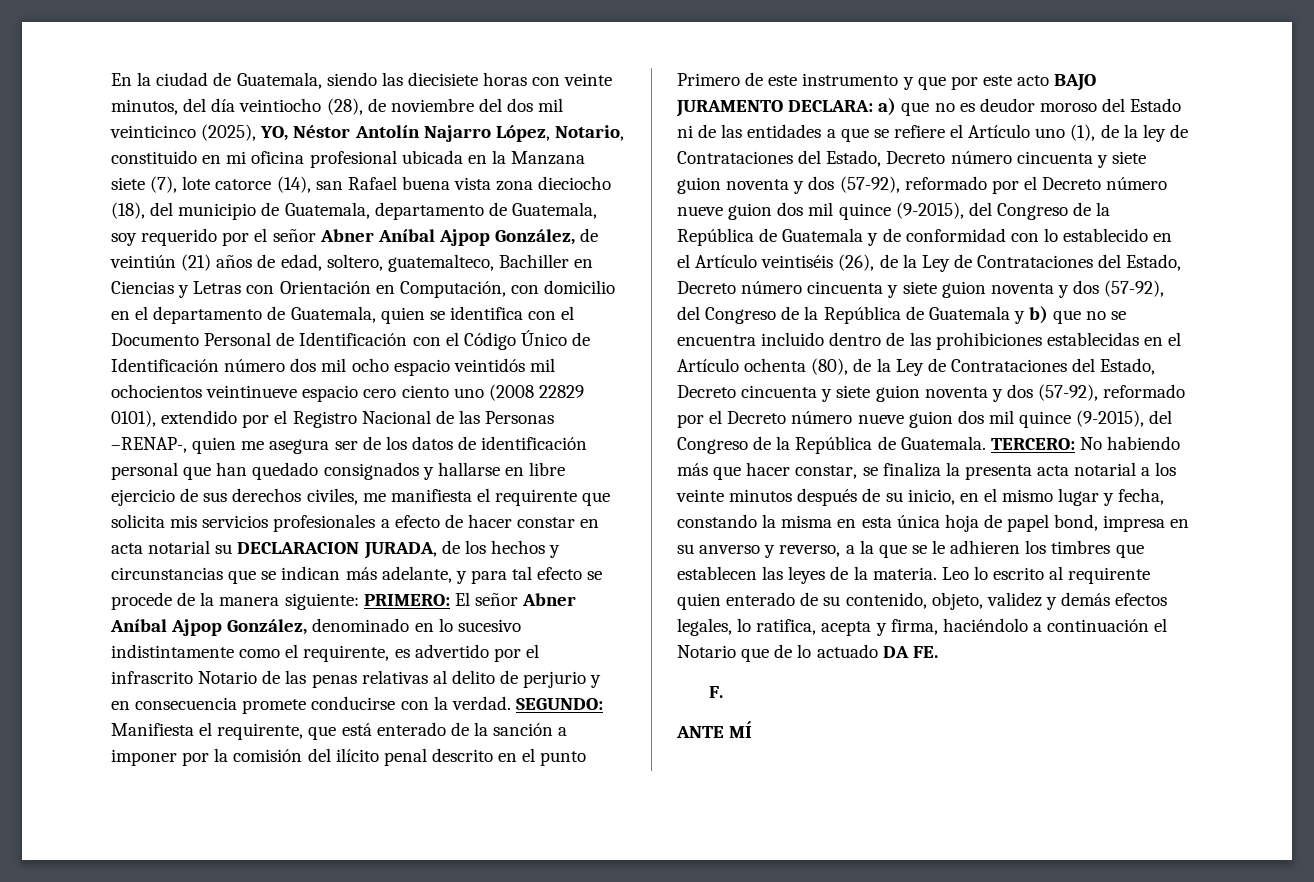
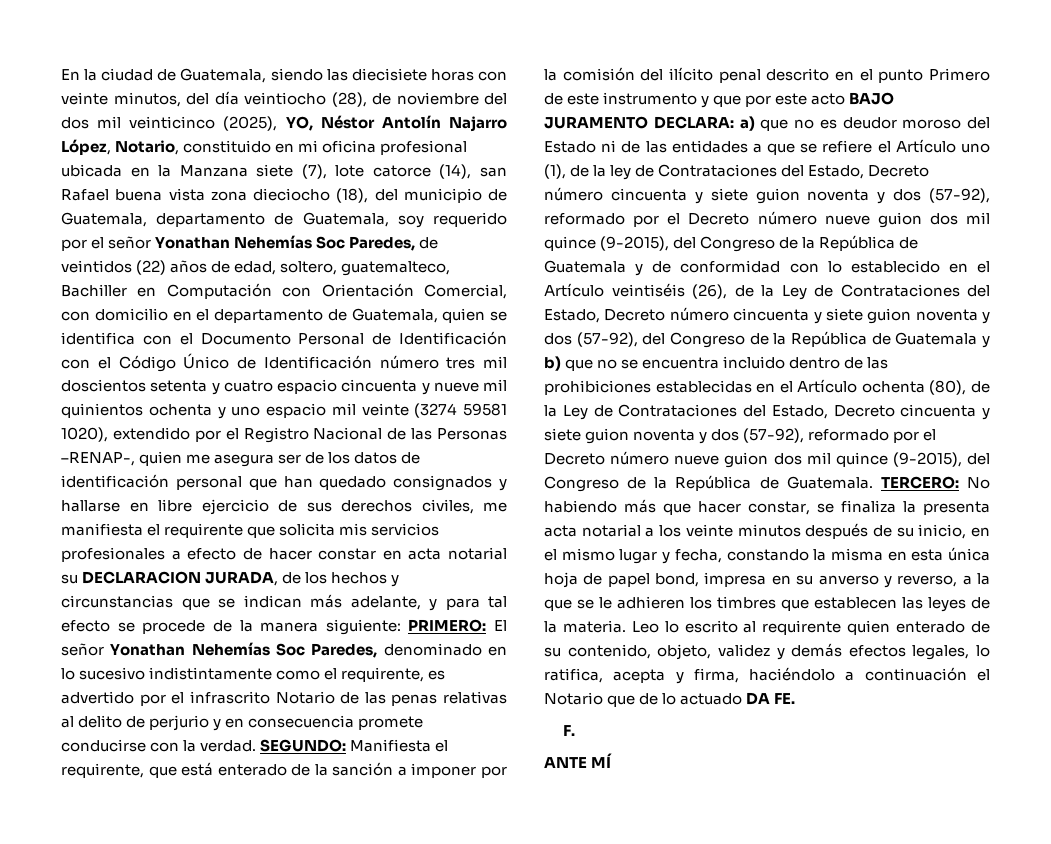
- En la ciudad de Guatemala, siendo las diecisiete horas con veinte minutos, del día veintiocho (28), de noviembre del dos mil veinticinco (2025), YO, Néstor Antolín Najarro López, Notario, constituido en mi oficina profesional ubicada en la Manzana siete (7), lote catorce (14), san Rafael buena vista zona dieciocho (18), del municipio de Guatemala, departamento de Guatemala, soy requerido por el señor Abner Aníbal Ajpop González, de veintiún (21) años de edad, soltero, guatemalteco, Bachiller en Ciencias y Letras con Orientación en Computación, con domicilio en el departamento de Guatemala, quien se identifica con el Documento Personal de Identificación con el Código Único de Identificación número dos mil ocho espacio veintidós mil ochocientos veintinueve espacio cero ciento uno (2008 22829 0101), extendido por el Registro Nacional de las Personas –RENAP-, quien me asegura ser de los datos de identificación personal que han quedado consignados y hallarse en libre ejercicio de sus derechos civiles, me manifiesta el requirente que solicita mis servicios profesionales a efecto de hacer constar en acta notarial su DECLARACION JURADA, de los hechos y circunstancias que se indican más adelante, y para tal efecto se procede de la manera siguiente:
+ En la ciudad de Guatemala, siendo las diecisiete horas con veinte minutos, del día veintiocho (28), de noviembre del dos mil veinticinco (2025), YO, Néstor Antolín Najarro López, Notario, constituido en mi oficina profesional ubicada en la Manzana siete (7), lote catorce (14), san Rafael buena vista zona dieciocho (18), del municipio de Guatemala, departamento de Guatemala, soy requerido por el señor Yonathan Nehemías Soc Paredes, de veintidos (22) años de edad, soltero, guatemalteco, Bachiller en Computación con Orientación Comercial, con domicilio en el departamento de Guatemala, quien se identifica con el Documento Personal de Identificación con el Código Único de Identificación número tres mil doscientos setenta y cuatro espacio cincuenta y nueve mil quinientos ochenta y uno espacio mil veinte (3274 59581 1020), extendido por el Registro Nacional de las Personas –RENAP-, quien me asegura ser de los datos de identificación personal que han quedado consignados y hallarse en libre ejercicio de sus derechos civiles, me manifiesta el requirente que solicita mis servicios profesionales a efecto de hacer constar en acta notarial su DECLARACION JURADA, de los hechos y circunstancias que se indican más adelante, y para tal efecto se procede de la manera siguiente:
- El señor Abner Aníbal Ajpop González, denominado en lo sucesivo indistintamente como el requirente, es advertido por el infrascrito Notario de las penas relativas al delito de perjurio y en consecuencia promete conducirse con la verdad.
+ El señor Yonathan Nehemías Soc Paredes, denominado en lo sucesivo indistintamente como el requirente, es advertido por el infrascrito Notario de las penas relativas al delito de perjurio y en consecuencia promete conducirse con la verdad.

